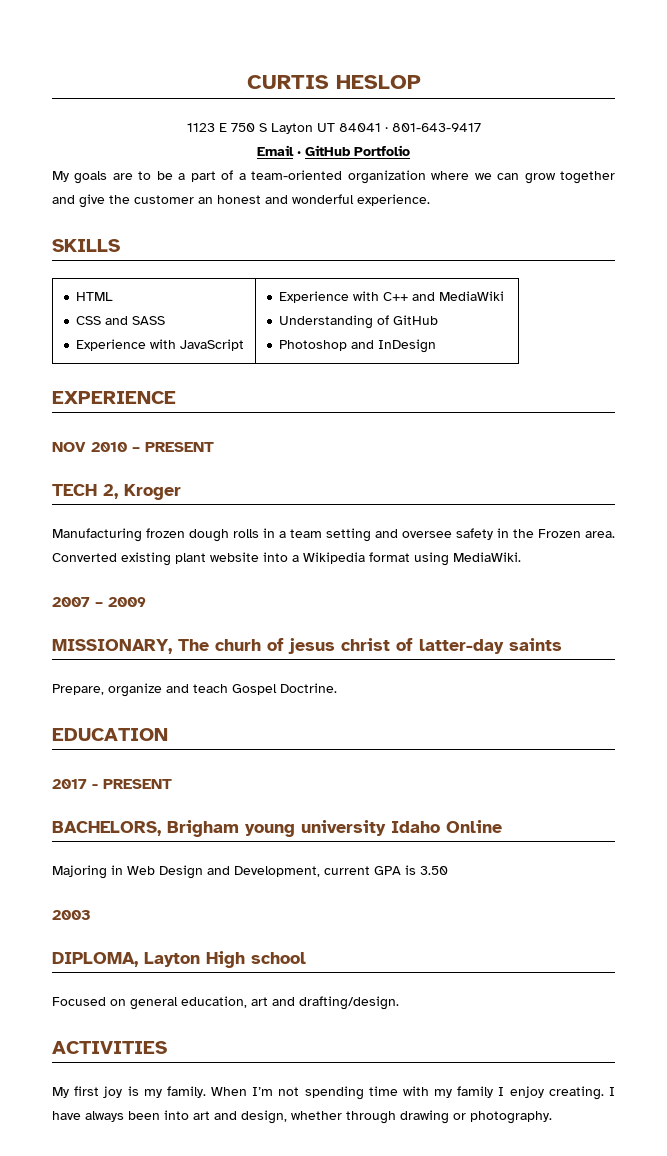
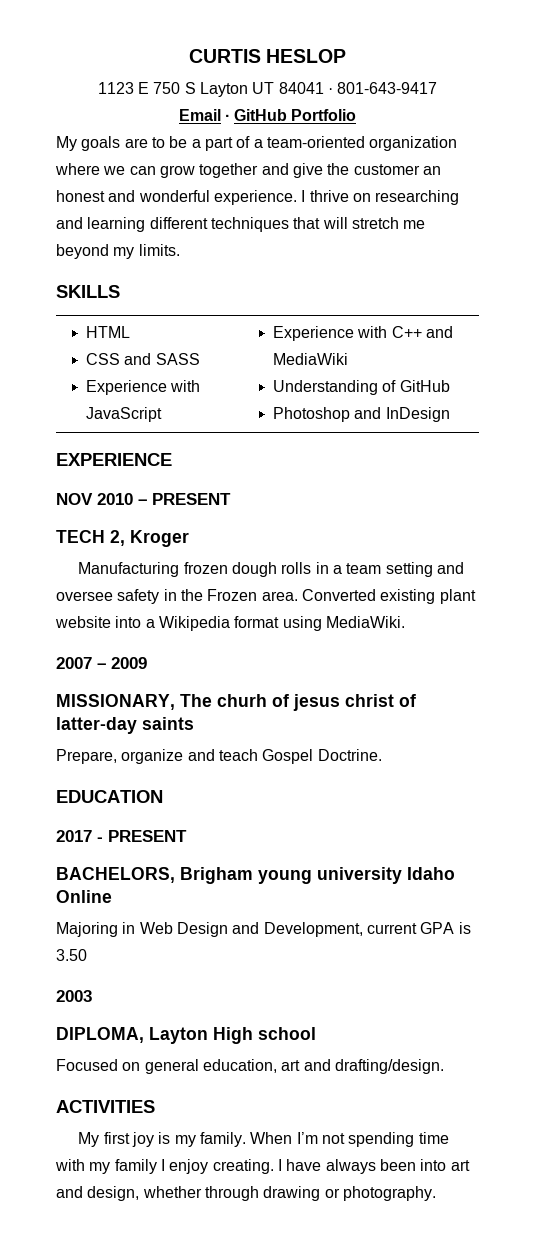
+ I thrive on researching and learning different techniques that will stretch me beyond my limits.

